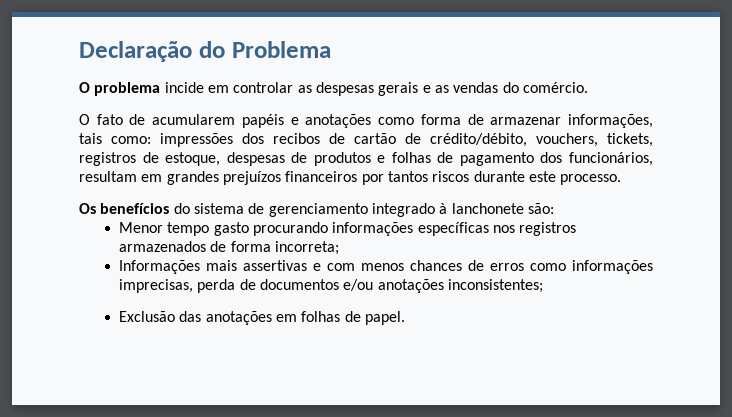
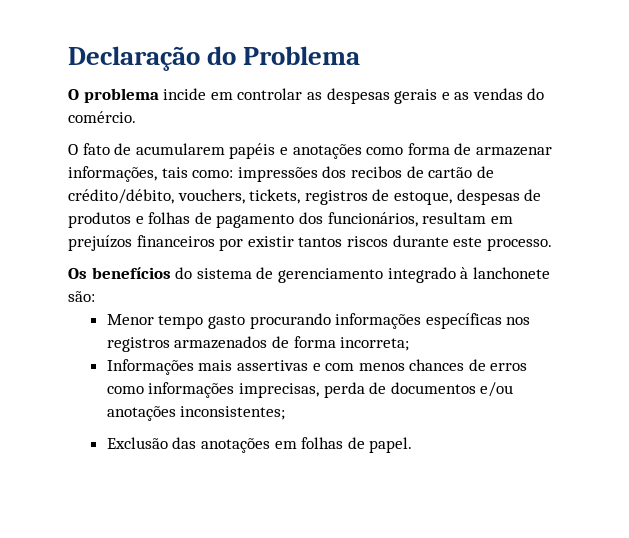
- O fato de acumularem papéis e anotações como forma de armazenar informações, tais como: impressões dos recibos de cartão de crédito/débito, vouchers, tickets, registros de estoque, despesas de produtos e folhas de pagamento dos funcionários, resultam em grandes prejuízos financeiros por tantos riscos durante este processo.
+ O fato de acumularem papéis e anotações como forma de armazenar informações, tais como: impressões dos recibos de cartão de crédito/débito, vouchers, tickets, registros de estoque, despesas de produtos e folhas de pagamento dos funcionários, resultam em prejuízos financeiros por existir tantos riscos durante este processo.

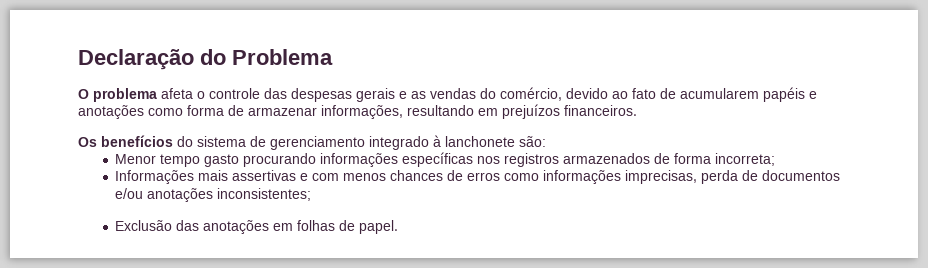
- O problema incide em controlar as despesas gerais e as vendas do comércio.
- O fato de acumularem papéis e anotações como forma de armazenar informações, tais como: impressões dos recibos de cartão de crédito/débito, vouchers, tickets, registros de estoque, despesas de produtos e folhas de pagamento dos funcionários, resultam em prejuízos financeiros por existir tantos riscos durante este processo.
+ O problema afeta o controle das despesas gerais e as vendas do comércio, devido ao fato de acumularem papéis e anotações como forma de armazenar informações, resultando em prejuízos financeiros.

